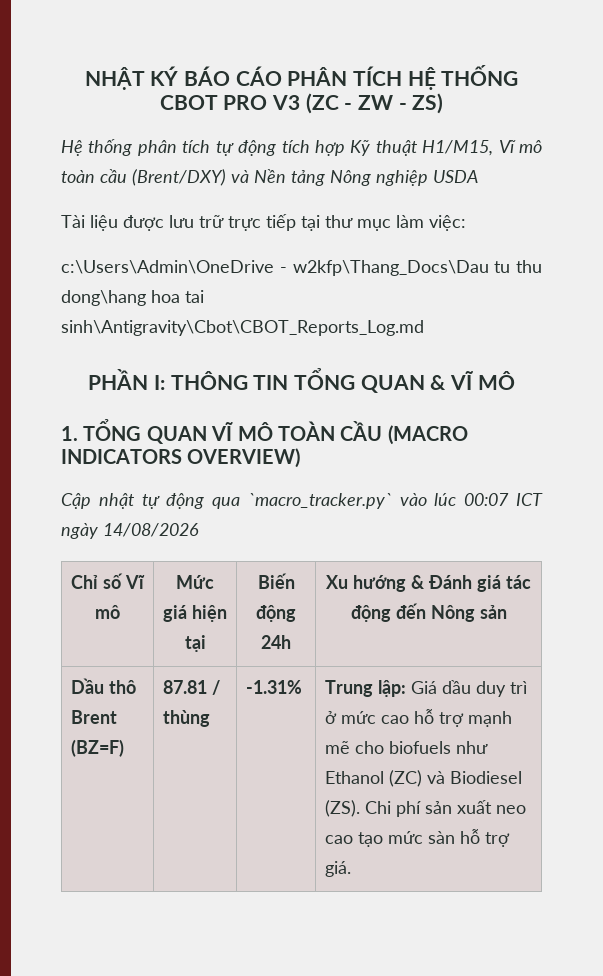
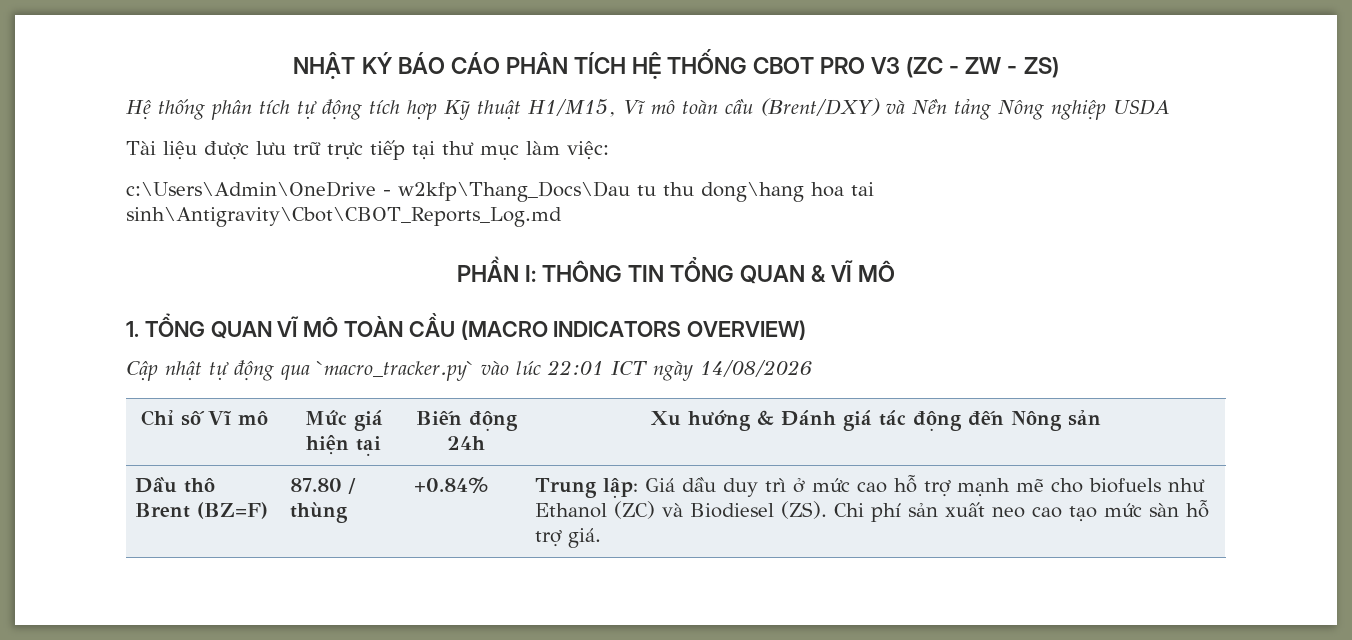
- Cập nhật tự động qua `macro_tracker.py` vào lúc 00:07 ICT ngày 14/08/2026
+ Cập nhật tự động qua `macro_tracker.py` vào lúc 22:01 ICT ngày 14/08/2026
- 87.81 / thùng
+ 87.80 / thùng
- -1.31%
+ +0.84%

